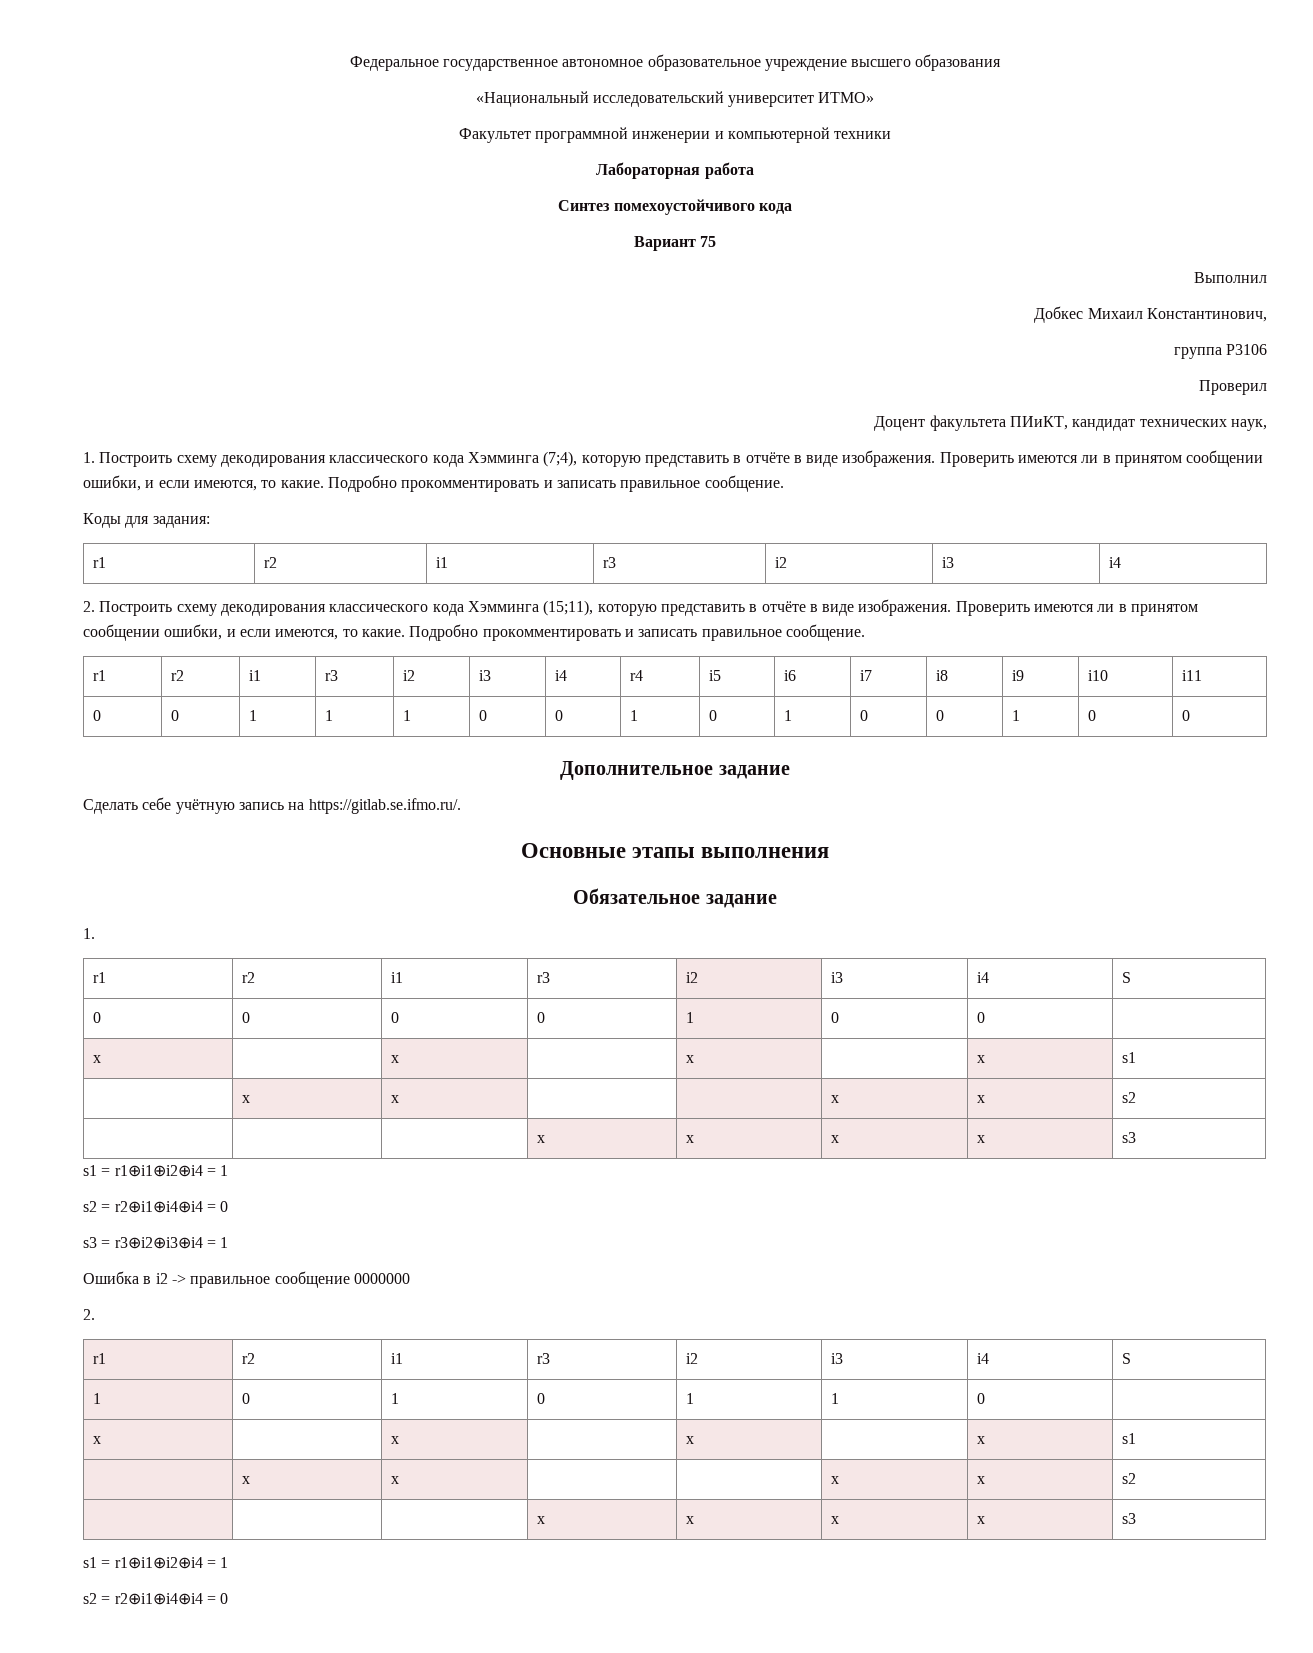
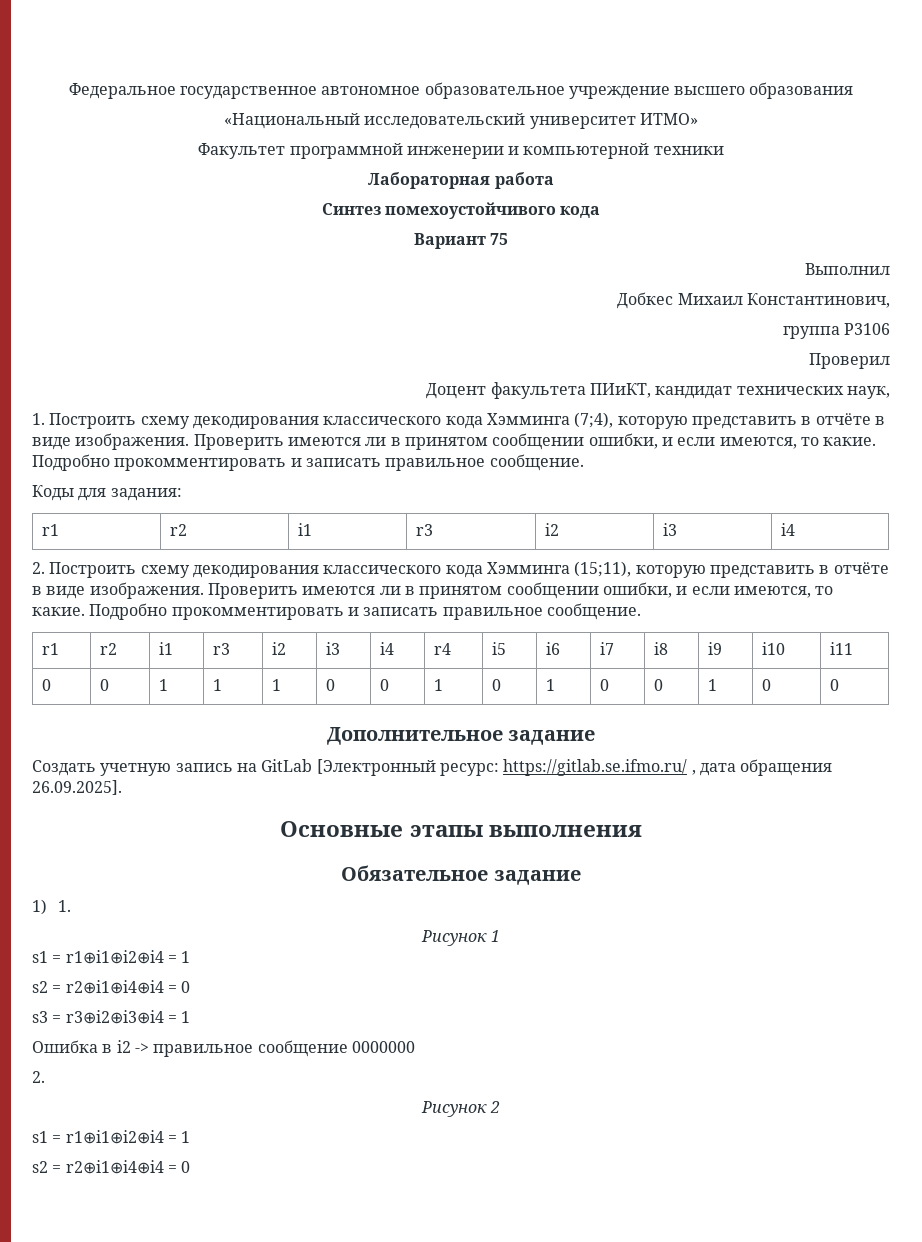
- Сделать себе учётную запись на https://gitlab.se.ifmo.ru/.
+ Создать учетную запись на GitLab [Электронный ресурс: https://gitlab.se.ifmo.ru/ , дата обращения 26.09.2025].
  Обязательное задание
- 1.
- r1 | r2 | i1 | r3 | i2 | i3 | i4 | S
- 0 | 0 | 0 | 0 | 1 | 0 | 0 |
- x | | x | | x | | x | s1
- | x | x | | | x | x | s2
- | | | x | x | x | x | s3
+ 1) 1.
+ Рисунок 1
  Ошибка в i2 -> правильное сообщение 0000000
  2.
- r1 | r2 | i1 | r3 | i2 | i3 | i4 | S
- 1 | 0 | 1 | 0 | 1 | 1 | 0 |
- x | | x | | x | | x | s1
- | x | x | | | x | x | s2
- | | | x | x | x | x | s3
+ Рисунок 2

